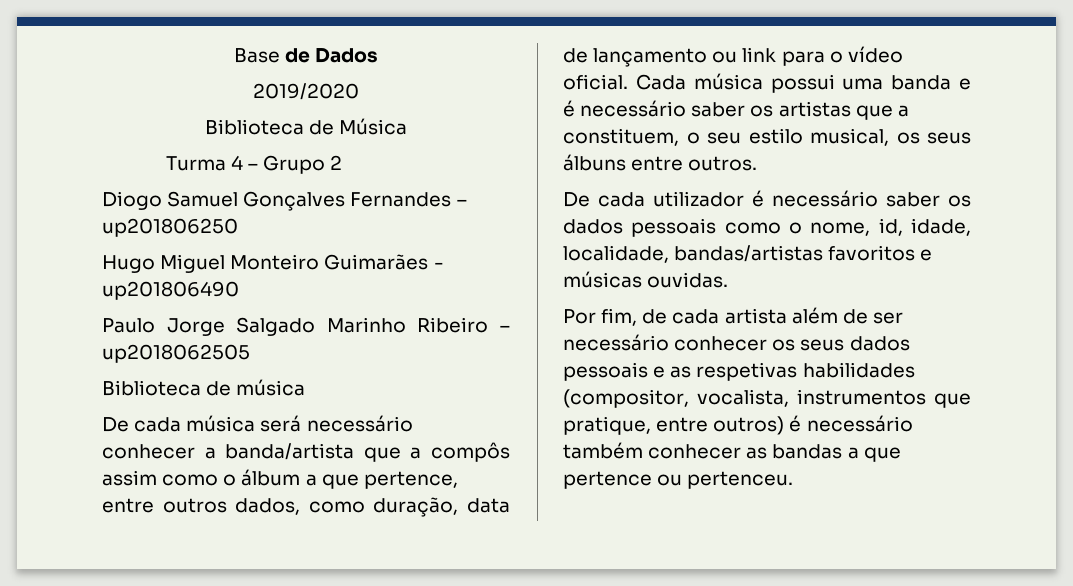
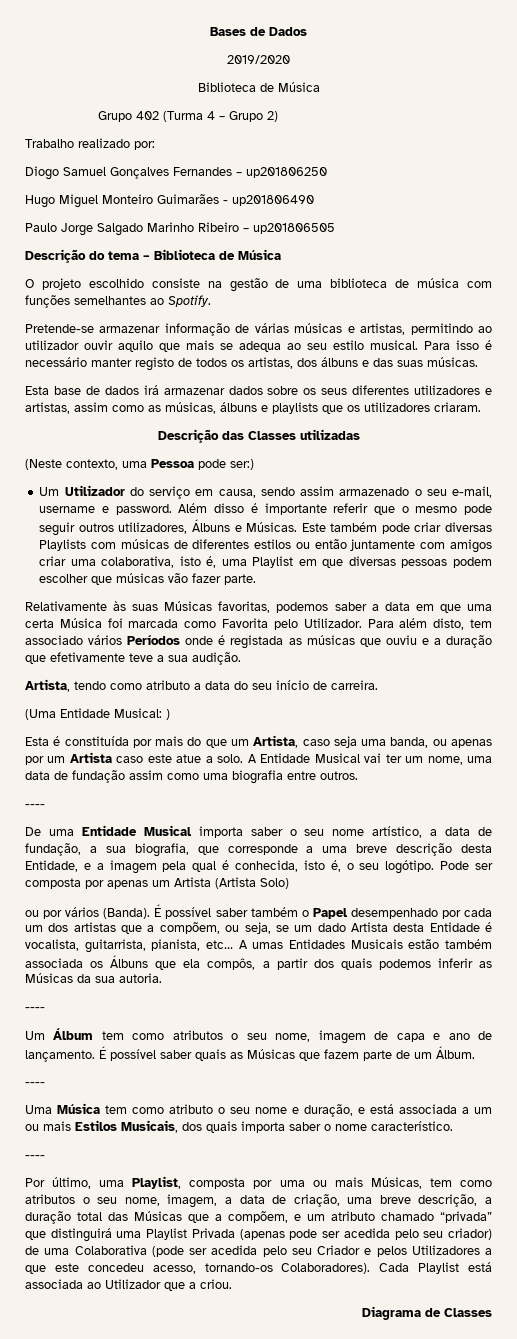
- Base de Dados
+ Bases de Dados
- Turma 4 – Grupo 2
+ Grupo 402 (Turma 4 – Grupo 2)
+ Trabalho realizado por:
- Paulo Jorge Salgado Marinho Ribeiro – up2018062505
- Biblioteca de música
- De cada música será necessário conhecer a banda/artista que a compôs assim como o álbum a que pertence, entre outros dados, como duração, data de lançamento ou link para o vídeo oficial. Cada música possui uma banda e é necessário saber os artistas que a constituem, o seu estilo musical, os seus álbuns entre outros.
- De cada utilizador é necessário saber os dados pessoais como o nome, id, idade, localidade, bandas/artistas favoritos e músicas ouvidas.
- Por fim, de cada artista além de ser necessário conhecer os seus dados pessoais e as respetivas habilidades (compositor, vocalista, instrumentos que pratique, entre outros) é necessário também conhecer as bandas a que pertence ou pertenceu.
+ Paulo Jorge Salgado Marinho Ribeiro – up201806505
+ Descrição do tema – Biblioteca de Música
+ O projeto escolhido consiste na gestão de uma biblioteca de música com funções semelhantes ao Spotify.
+ Pretende-se armazenar informação de várias músicas e artistas, permitindo ao utilizador ouvir aquilo que mais se adequa ao seu estilo musical. Para isso é necessário manter registo de todos os artistas, dos álbuns e das suas músicas.
+ Esta base de dados irá armazenar dados sobre os seus diferentes utilizadores e artistas, assim como as músicas, álbuns e playlists que os utilizadores criaram.
+ Descrição das Classes utilizadas
+ (Neste contexto, uma Pessoa pode ser:)
+ Um Utilizador do serviço em causa, sendo assim armazenado o seu e-mail, username e password. Além disso é importante referir que o mesmo pode seguir outros utilizadores, Álbuns e Músicas. Este também pode criar diversas Playlists com músicas de diferentes estilos ou então juntamente com amigos criar uma colaborativa, isto é, uma Playlist em que diversas pessoas podem escolher que músicas vão fazer parte.
+ Relativamente às suas Músicas favoritas, podemos saber a data em que uma certa Música foi marcada como Favorita pelo Utilizador. Para além disto, tem associado vários Períodos onde é registada as músicas que ouviu e a duração que efetivamente teve a sua audição.
+ Artista, tendo como atributo a data do seu início de carreira.
+ (Uma Entidade Musical: )
+ Esta é constituída por mais do que um Artista, caso seja uma banda, ou apenas por um Artista caso este atue a solo. A Entidade Musical vai ter um nome, uma data de fundação assim como uma biografia entre outros.
+ ----
+ De uma Entidade Musical importa saber o seu nome artístico, a data de fundação, a sua biografia, que corresponde a uma breve descrição desta Entidade, e a imagem pela qual é conhecida, isto é, o seu logótipo. Pode ser composta por apenas um Artista (Artista Solo)
+ ou por vários (Banda). É possível saber também o Papel desempenhado por cada um dos artistas que a compõem, ou seja, se um dado Artista desta Entidade é vocalista, guitarrista, pianista, etc… A umas Entidades Musicais estão também associada os Álbuns que ela compôs, a partir dos quais podemos inferir as Músicas da sua autoria.
+ ----
+ Um Álbum tem como atributos o seu nome, imagem de capa e ano de lançamento. É possível saber quais as Músicas que fazem parte de um Álbum.
+ ----
+ Uma Música tem como atributo o seu nome e duração, e está associada a um ou mais Estilos Musicais, dos quais importa saber o nome característico.
+ ----
+ Por último, uma Playlist, composta por uma ou mais Músicas, tem como atributos o seu nome, imagem, a data de criação, uma breve descrição, a duração total das Músicas que a compõem, e um atributo chamado “privada” que distinguirá uma Playlist Privada (apenas pode ser acedida pelo seu criador) de uma Colaborativa (pode ser acedida pelo seu Criador e pelos Utilizadores a que este concedeu acesso, tornando-os Colaboradores). Cada Playlist está associada ao Utilizador que a criou.
+ Diagrama de Classes

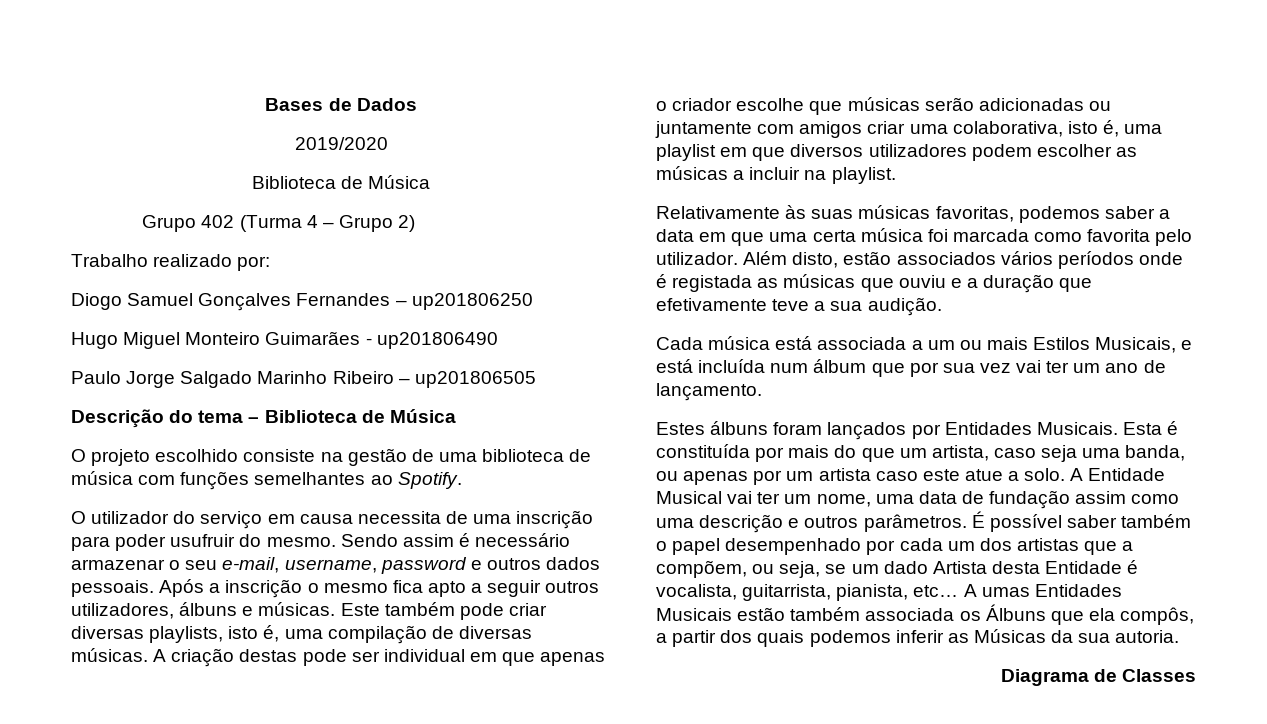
- Pretende-se armazenar informação de várias músicas e artistas, permitindo ao utilizador ouvir aquilo que mais se adequa ao seu estilo musical. Para isso é necessário manter registo de todos os artistas, dos álbuns e das suas músicas.
- Esta base de dados irá armazenar dados sobre os seus diferentes utilizadores e artistas, assim como as músicas, álbuns e playlists que os utilizadores criaram.
- Descrição das Classes utilizadas
- (Neste contexto, uma Pessoa pode ser:)
- Um Utilizador do serviço em causa, sendo assim armazenado o seu e-mail, username e password. Além disso é importante referir que o mesmo pode seguir outros utilizadores, Álbuns e Músicas.
+ O utilizador do serviço em causa necessita de uma inscrição para poder usufruir do mesmo. Sendo assim é necessário armazenar o seu e-mail, username, password e outros dados pessoais. Após a inscrição o mesmo fica apto a seguir outros utilizadores, álbuns e músicas.
- Este também pode criar diversas Playlists com músicas de diferentes estilos ou então juntamente com amigos criar uma colaborativa, isto é, uma Playlist em que diversas pessoas podem escolher que músicas vão fazer parte.
+ Este também pode criar diversas playlists, isto é, uma compilação de diversas músicas. A criação destas pode ser individual em que apenas o criador escolhe que músicas serão adicionadas ou juntamente com amigos criar uma colaborativa, isto é, uma playlist em que diversos utilizadores podem escolher as músicas a incluir na playlist.
- Relativamente às suas Músicas favoritas, podemos saber a data em que uma certa Música foi marcada como Favorita pelo Utilizador. Para além disto, tem associado vários Períodos onde é registada as músicas que ouviu e a duração que efetivamente teve a sua audição.
+ Relativamente às suas músicas favoritas, podemos saber a data em que uma certa música foi marcada como favorita pelo utilizador. Além disto, estão associados vários períodos onde é registada as músicas que ouviu e a duração que efetivamente teve a sua audição.
- Artista, tendo como atributo a data do seu início de carreira.
- (Uma Entidade Musical: )
- Esta é constituída por mais do que um Artista, caso seja uma banda, ou apenas por um Artista caso este atue a solo.
+ Cada música está associada a um ou mais Estilos Musicais, e está incluída num álbum que por sua vez vai ter um ano de lançamento.
+ Estes álbuns foram lançados por Entidades Musicais. Esta é constituída por mais do que um artista, caso seja uma banda, ou apenas por um artista caso este atue a solo.
- A Entidade Musical vai ter um nome, uma data de fundação assim como uma biografia entre outros.
- ----
- De uma Entidade Musical importa saber o seu nome artístico, a data de fundação, a sua biografia, que corresponde a uma breve descrição desta Entidade, e a imagem pela qual é conhecida, isto é, o seu logótipo. Pode ser composta por apenas um Artista (Artista Solo)
- ou por vários (Banda).
+ A Entidade Musical vai ter um nome, uma data de fundação assim como uma descrição e outros parâmetros.
- É possível saber também o Papel desempenhado por cada um dos artistas que a compõem, ou seja, se um dado Artista desta Entidade é vocalista, guitarrista, pianista, etc…
+ É possível saber também o papel desempenhado por cada um dos artistas que a compõem, ou seja, se um dado Artista desta Entidade é vocalista, guitarrista, pianista, etc…
  A umas Entidades Musicais estão também associada os Álbuns que ela compôs, a partir dos quais podemos inferir as Músicas da sua autoria.
- ----
- Um Álbum tem como atributos o seu nome, imagem de capa e ano de lançamento. É possível saber quais as Músicas que fazem parte de um Álbum.
- ----
- Uma Música tem como atributo o seu nome e duração, e está associada a um ou mais Estilos Musicais, dos quais importa saber o nome característico.
- ----
- Por último, uma Playlist, composta por uma ou mais Músicas, tem como atributos o seu nome, imagem, a data de criação, uma breve descrição, a duração total das Músicas que a compõem, e um atributo chamado “privada” que distinguirá uma Playlist Privada (apenas pode ser acedida pelo seu criador) de uma Colaborativa (pode ser acedida pelo seu Criador e pelos Utilizadores a que este concedeu acesso, tornando-os Colaboradores). Cada Playlist está associada ao Utilizador que a criou.

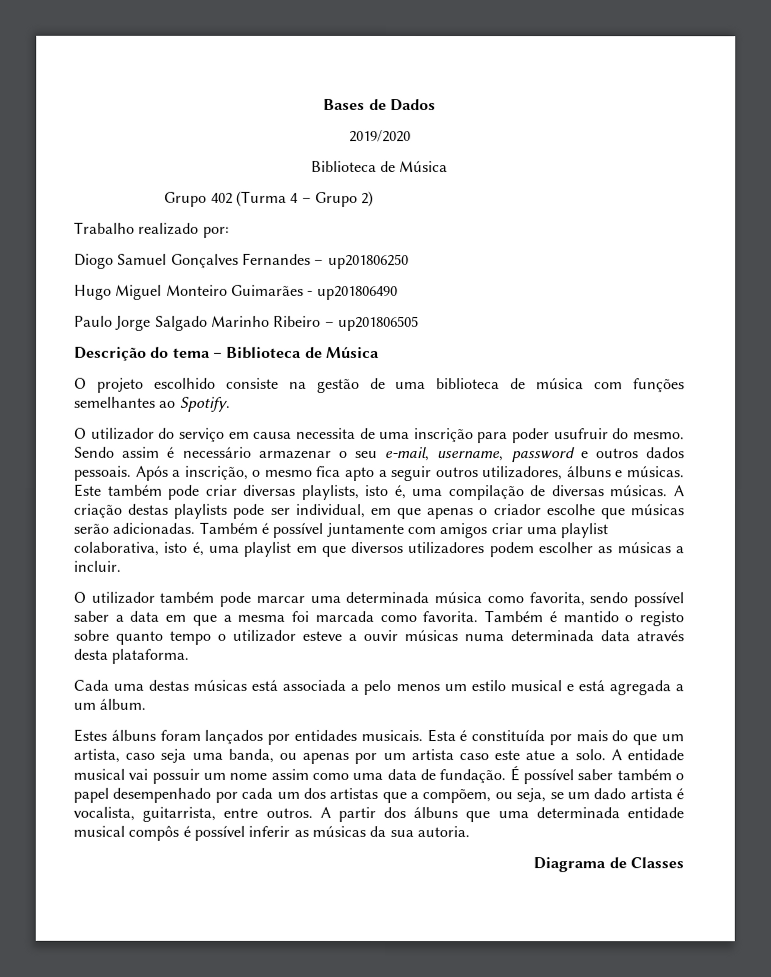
- Após a inscrição o mesmo fica apto a seguir outros utilizadores, álbuns e músicas.
+ Após a inscrição, o mesmo fica apto a seguir outros utilizadores, álbuns e músicas.
- A criação destas pode ser individual em que apenas o criador escolhe que músicas serão adicionadas ou juntamente com amigos criar uma colaborativa, isto é, uma playlist em que diversos utilizadores podem escolher as músicas a incluir na playlist.
- Relativamente às suas músicas favoritas, podemos saber a data em que uma certa música foi marcada como favorita pelo utilizador. Além disto, estão associados vários períodos onde é registada as músicas que ouviu e a duração que efetivamente teve a sua audição.
- Cada música está associada a um ou mais Estilos Musicais, e está incluída num álbum que por sua vez vai ter um ano de lançamento.
+ A criação destas playlists pode ser individual, em que apenas o criador escolhe que músicas serão adicionadas. Também é possível juntamente com amigos criar uma playlist colaborativa, isto é, uma playlist em que diversos utilizadores podem escolher as músicas a incluir.
+ O utilizador também pode marcar uma determinada música como favorita, sendo possível saber a data em que a mesma foi marcada como favorita. Também é mantido o registo sobre quanto tempo o utilizador esteve a ouvir músicas numa determinada data através desta plataforma.
+ Cada uma destas músicas está associada a pelo menos um estilo musical e está agregada a um álbum.
- Estes álbuns foram lançados por Entidades Musicais.
+ Estes álbuns foram lançados por entidades musicais.
- A Entidade Musical vai ter um nome, uma data de fundação assim como uma descrição e outros parâmetros.
+ A entidade musical vai possuir um nome assim como uma data de fundação.
- É possível saber também o papel desempenhado por cada um dos artistas que a compõem, ou seja, se um dado Artista desta Entidade é vocalista, guitarrista, pianista, etc… A umas Entidades Musicais estão também associada os Álbuns que ela compôs, a partir dos quais podemos inferir as Músicas da sua autoria.
+ É possível saber também o papel desempenhado por cada um dos artistas que a compõem, ou seja, se um dado artista é vocalista, guitarrista, entre outros. A partir dos álbuns que uma determinada entidade musical compôs é possível inferir as músicas da sua autoria.

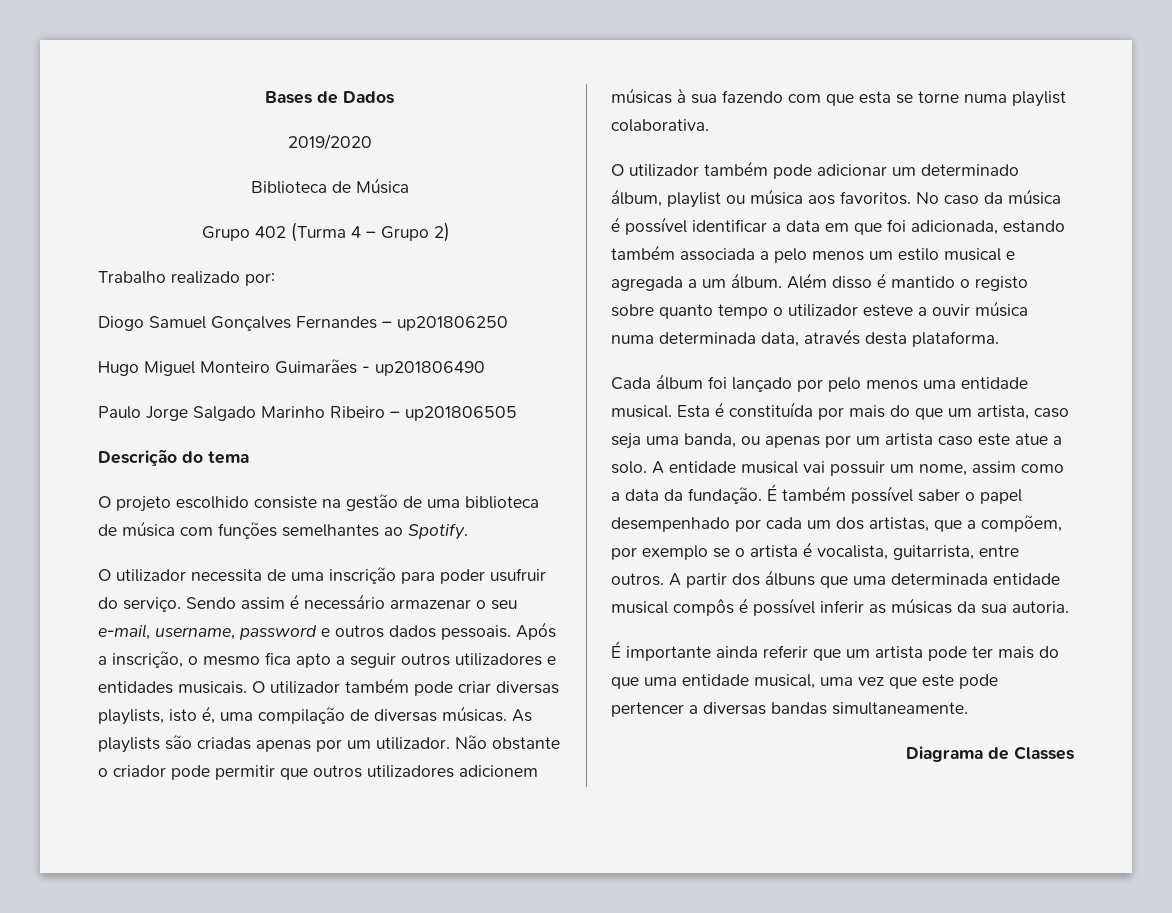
- Descrição do tema – Biblioteca de Música
+ Descrição do tema
- O utilizador do serviço em causa necessita de uma inscrição para poder usufruir do mesmo.
+ O utilizador necessita de uma inscrição para poder usufruir do serviço.
- Após a inscrição, o mesmo fica apto a seguir outros utilizadores, álbuns e músicas. Este também pode criar diversas playlists, isto é, uma compilação de diversas músicas.
+ Após a inscrição, o mesmo fica apto a seguir outros utilizadores e entidades musicais. O utilizador também pode criar diversas playlists, isto é, uma compilação de diversas músicas.
- A criação destas playlists pode ser individual, em que apenas o criador escolhe que músicas serão adicionadas. Também é possível juntamente com amigos criar uma playlist colaborativa, isto é, uma playlist em que diversos utilizadores podem escolher as músicas a incluir.
- O utilizador também pode marcar uma determinada música como favorita, sendo possível saber a data em que a mesma foi marcada como favorita. Também é mantido o registo sobre quanto tempo o utilizador esteve a ouvir músicas numa determinada data através desta plataforma.
+ As playlists são criadas apenas por um utilizador. Não obstante o criador pode permitir que outros utilizadores adicionem músicas à sua fazendo com que esta se torne numa playlist colaborativa.
+ O utilizador também pode adicionar um determinado álbum, playlist ou música aos favoritos. No caso da música é possível identificar a data em que foi adicionada, estando também associada a pelo menos um estilo musical e agregada a um álbum. Além disso é mantido o registo sobre quanto tempo o utilizador esteve a ouvir música numa determinada data, através desta plataforma.
- Cada uma destas músicas está associada a pelo menos um estilo musical e está agregada a um álbum.
- Estes álbuns foram lançados por entidades musicais.
+ Cada álbum foi lançado por pelo menos uma entidade musical.
- A entidade musical vai possuir um nome assim como uma data de fundação.
+ A entidade musical vai possuir um nome, assim como a data da fundação.
- É possível saber também o papel desempenhado por cada um dos artistas que a compõem, ou seja, se um dado artista é vocalista, guitarrista, entre outros.
+ É também possível saber o papel desempenhado por cada um dos artistas, que a compõem, por exemplo se o artista é vocalista, guitarrista, entre outros.
+ É importante ainda referir que um artista pode ter mais do que uma entidade musical, uma vez que este pode pertencer a diversas bandas simultaneamente.

